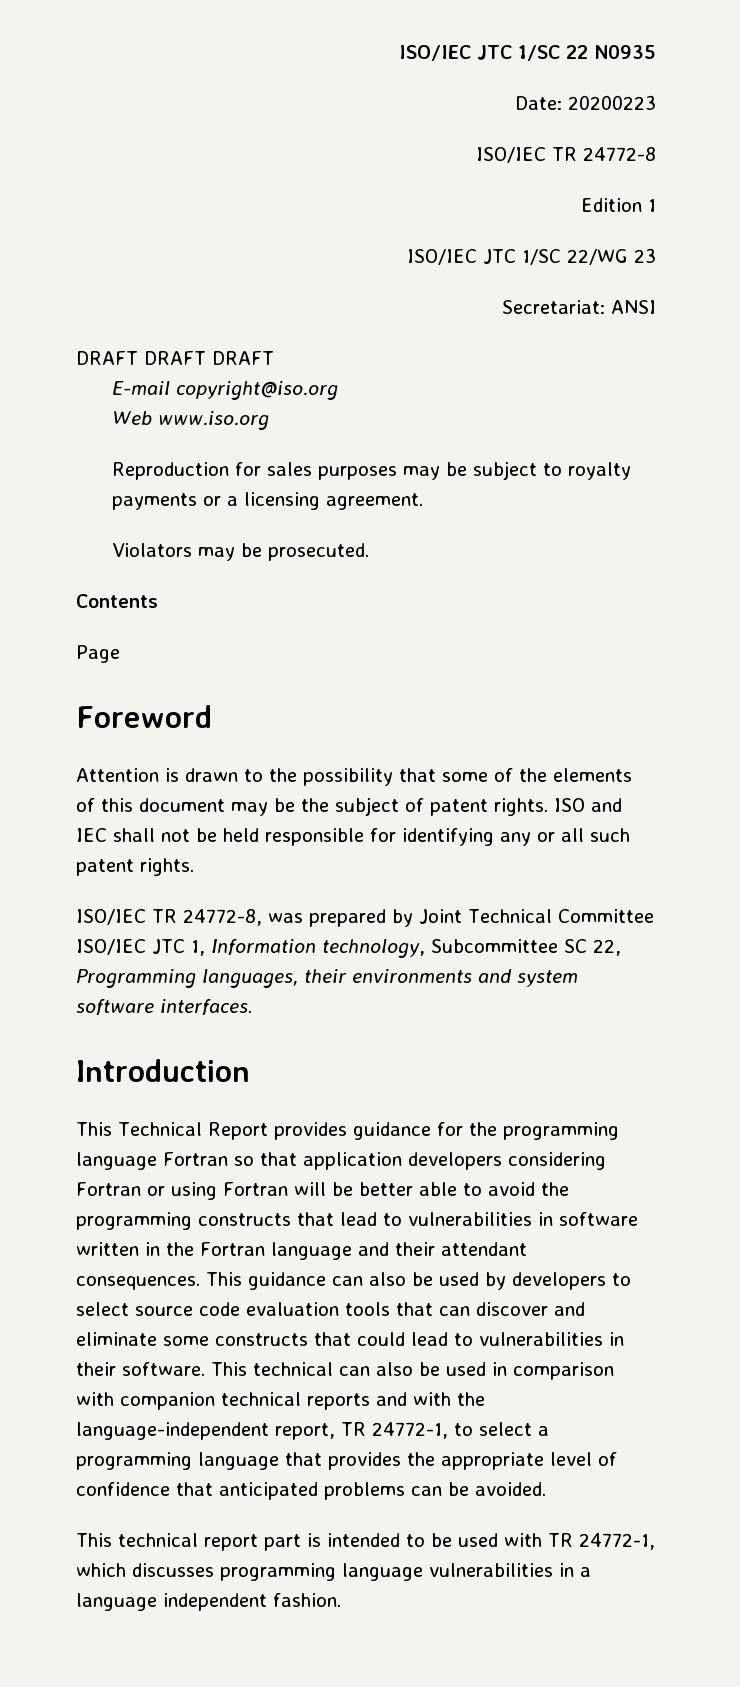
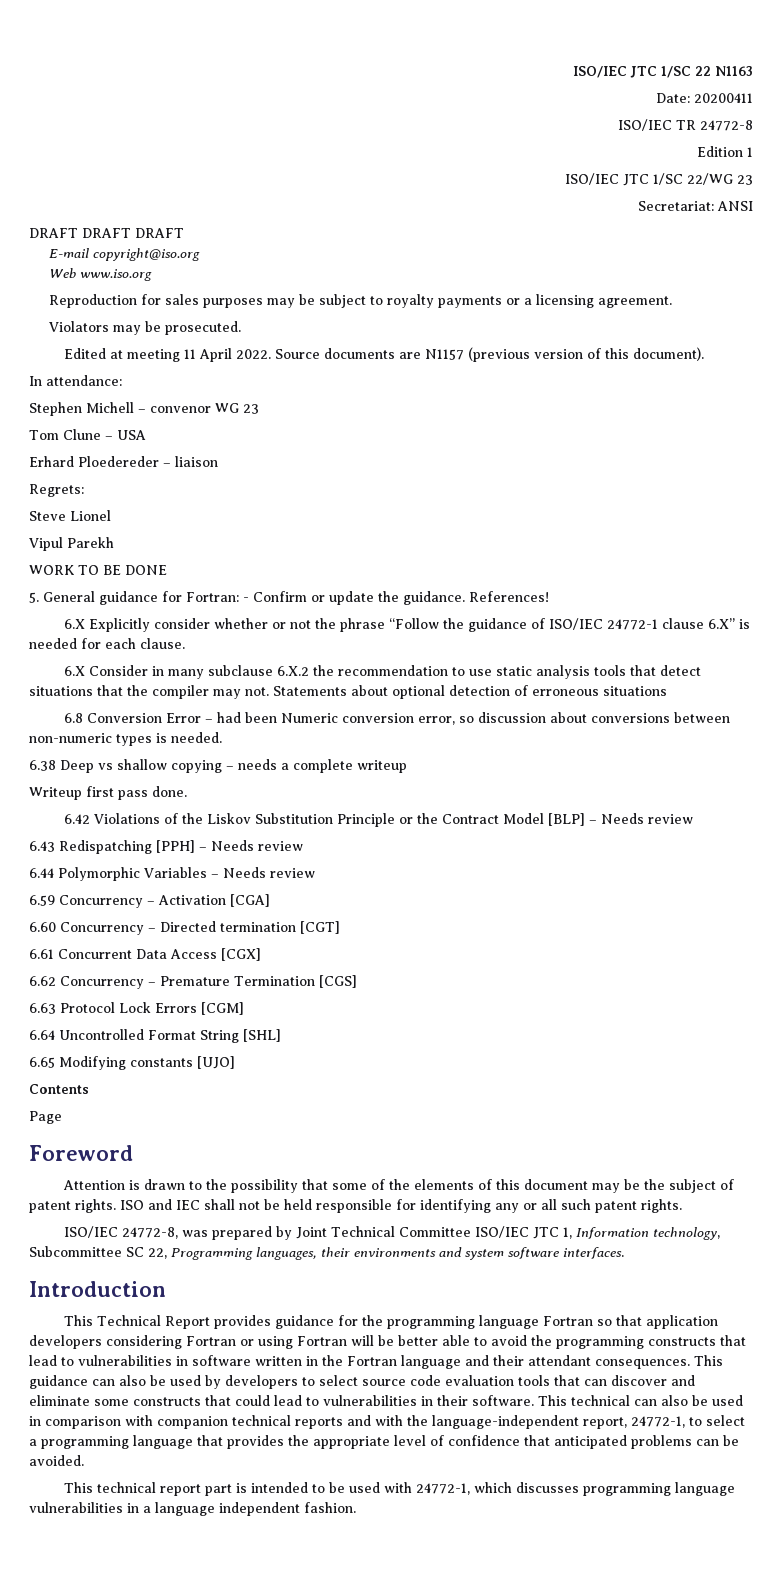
- ISO/IEC JTC 1/SC 22 N0935
+ ISO/IEC JTC 1/SC 22 N1163
- Date: 20200223
+ Date: 20200411
+ Edited at meeting 11 April 2022. Source documents are N1157 (previous version of this document).
+ In attendance:
+ Stephen Michell – convenor WG 23
+ Tom Clune – USA
+ Erhard Ploedereder – liaison
+ Regrets:
+ Steve Lionel
+ Vipul Parekh
+ WORK TO BE DONE
+ 5. General guidance for Fortran: - Confirm or update the guidance. References!
+ 6.X Explicitly consider whether or not the phrase “Follow the guidance of ISO/IEC 24772-1 clause 6.X” is needed for each clause.
+ 6.X Consider in many subclause 6.X.2 the recommendation to use static analysis tools that detect situations that the compiler may not. Statements about optional detection of erroneous situations
+ 6.8 Conversion Error – had been Numeric conversion error, so discussion about conversions between non-numeric types is needed.
+ 6.38 Deep vs shallow copying – needs a complete writeup
+ Writeup first pass done.
+ 6.42 Violations of the Liskov Substitution Principle or the Contract Model [BLP] – Needs review
+ 6.43 Redispatching [PPH] – Needs review
+ 6.44 Polymorphic Variables – Needs review
+ 6.59 Concurrency – Activation [CGA]
+ 6.60 Concurrency – Directed termination [CGT]
+ 6.61 Concurrent Data Access [CGX]
+ 6.62 Concurrency – Premature Termination [CGS]
+ 6.63 Protocol Lock Errors [CGM]
+ 6.64 Uncontrolled Format String [SHL]
+ 6.65 Modifying constants [UJO]
- ISO/IEC TR 24772-8, was prepared by Joint Technical Committee ISO/IEC JTC 1, Information technology, Subcommittee SC 22, Programming languages, their environments and system software interfaces.
+ ISO/IEC 24772-8, was prepared by Joint Technical Committee ISO/IEC JTC 1, Information technology, Subcommittee SC 22, Programming languages, their environments and system software interfaces.
- This technical can also be used in comparison with companion technical reports and with the language-independent report, TR 24772-1, to select a programming language that provides the appropriate level of confidence that anticipated problems can be avoided.
+ This technical can also be used in comparison with companion technical reports and with the language-independent report, 24772-1, to select a programming language that provides the appropriate level of confidence that anticipated problems can be avoided.
- This technical report part is intended to be used with TR 24772-1, which discusses programming language vulnerabilities in a language independent fashion.
+ This technical report part is intended to be used with 24772-1, which discusses programming language vulnerabilities in a language independent fashion.

